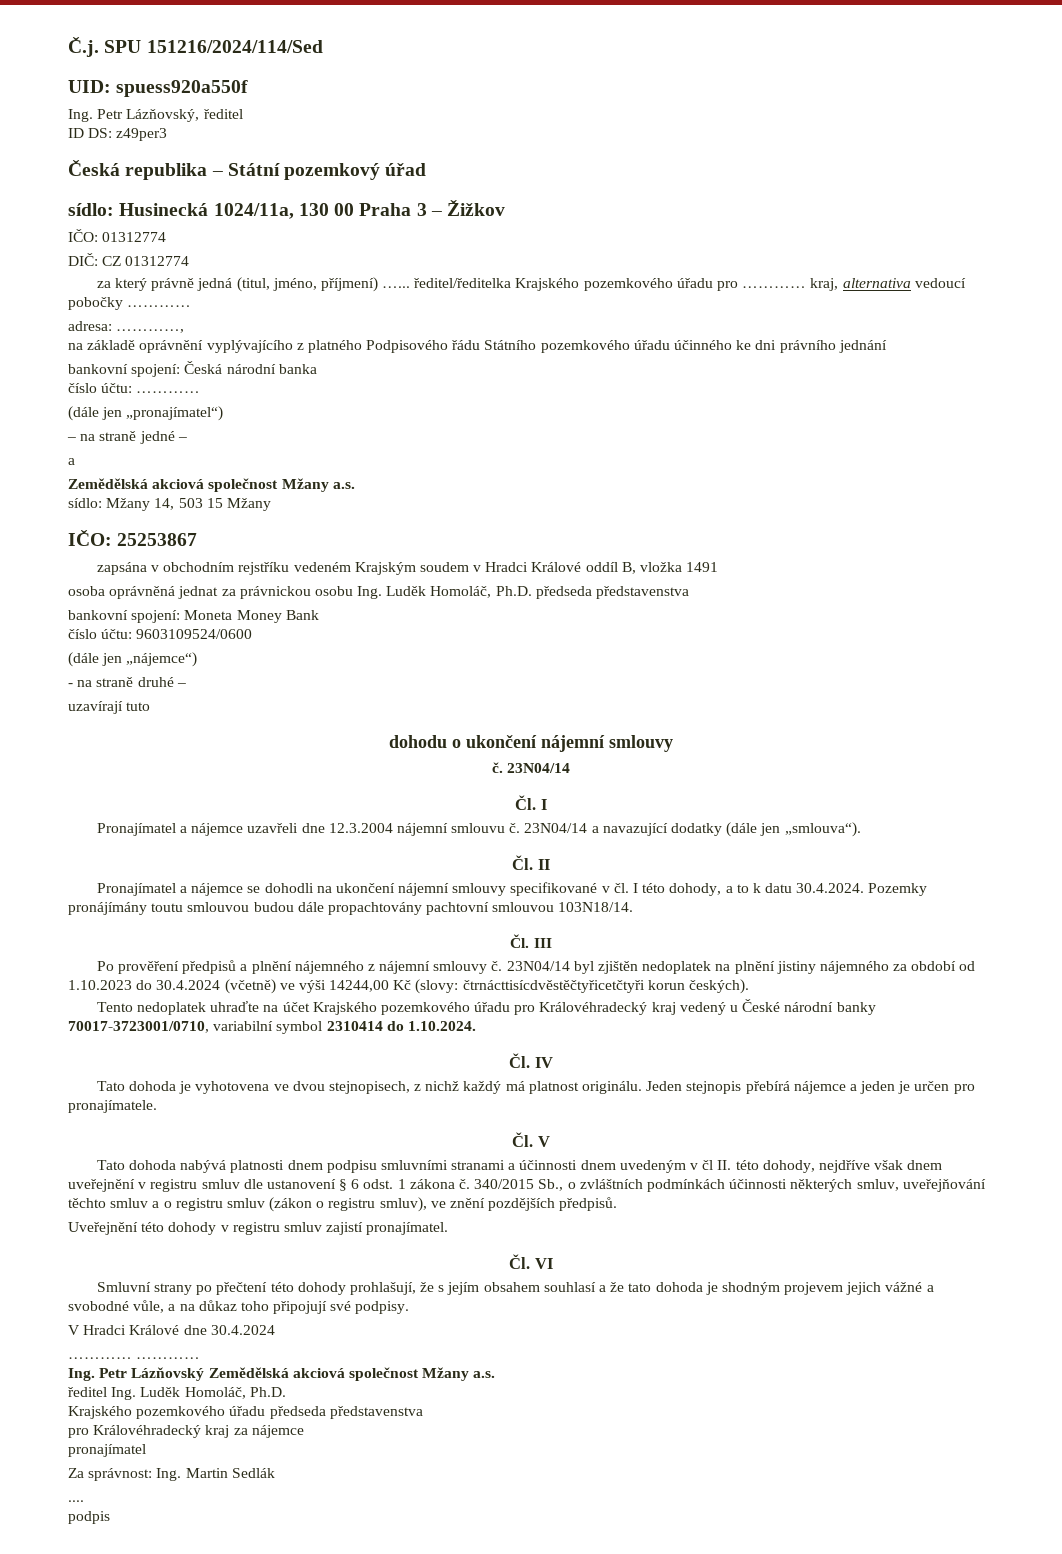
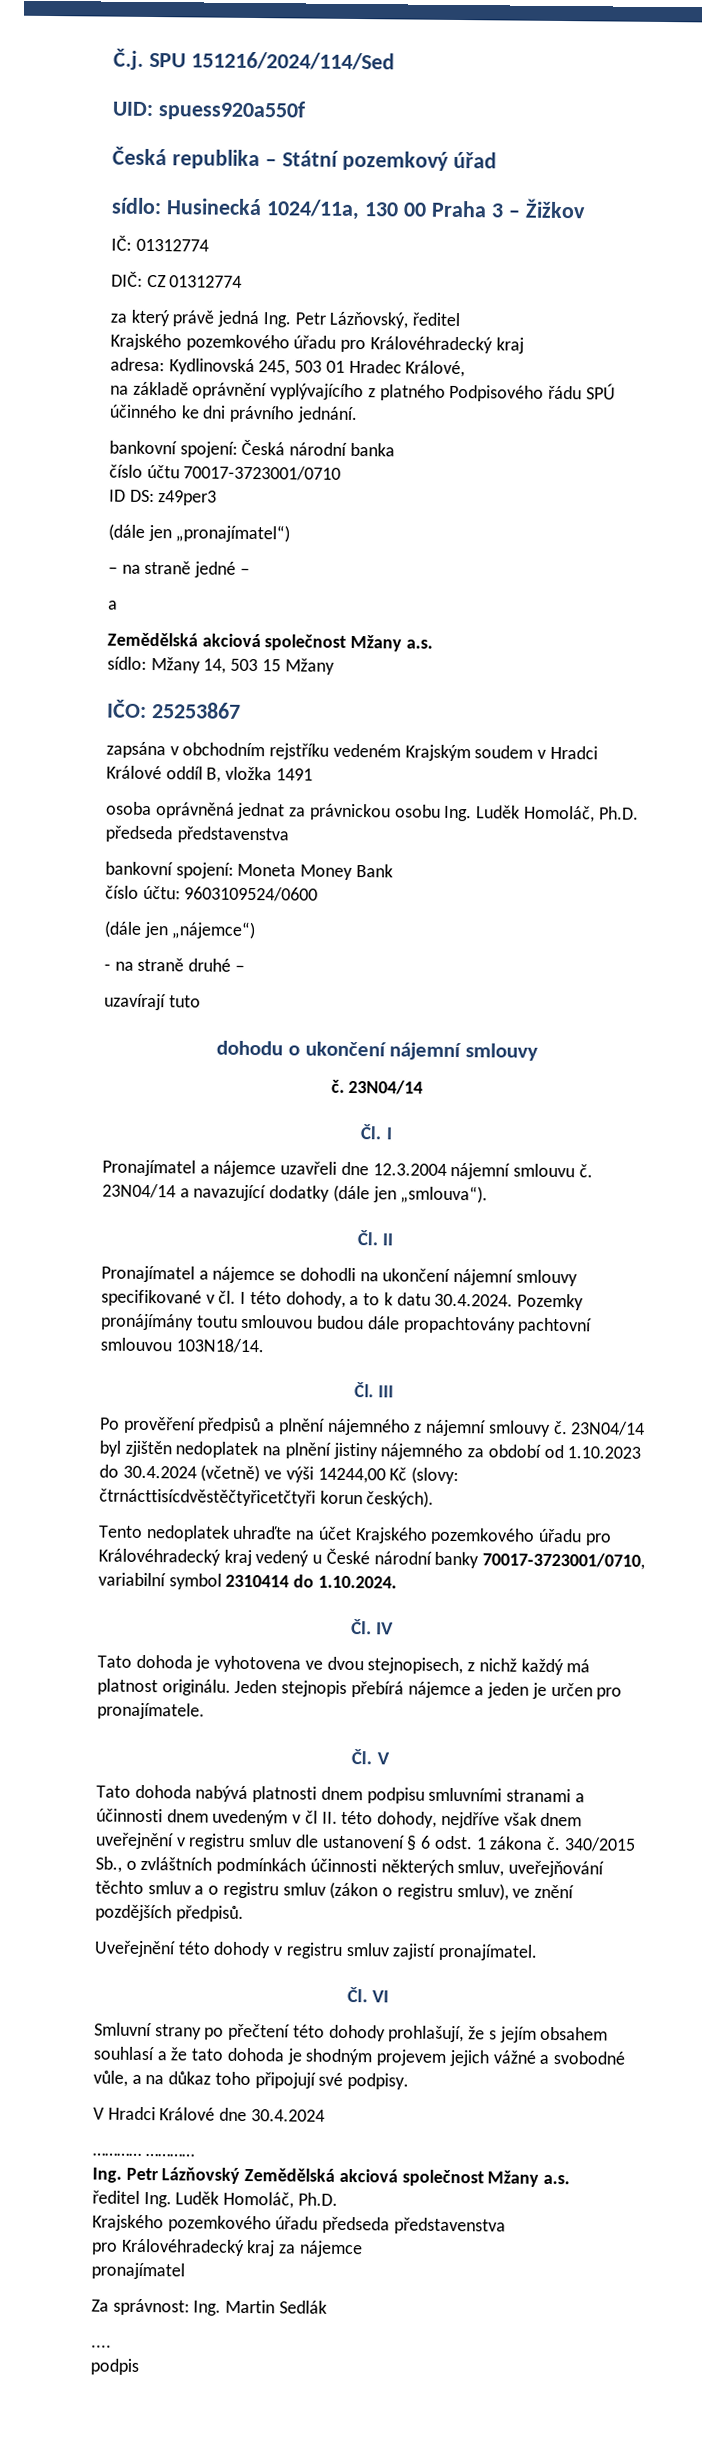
- Ing. Petr Lázňovský, ředitel
- ID DS: z49per3
- IČO: 01312774
+ IČ: 01312774
- za který právně jedná (titul, jméno, příjmení) …... ředitel/ředitelka Krajského pozemkového úřadu pro ………… kraj, alternativa vedoucí pobočky …………
- adresa: …………,
+ za který právě jedná Ing. Petr Lázňovský, ředitel
+ Krajského pozemkového úřadu pro Královéhradecký kraj
+ adresa: Kydlinovská 245, 503 01 Hradec Králové,
- na základě oprávnění vyplývajícího z platného Podpisového řádu Státního pozemkového úřadu účinného ke dni právního jednání
+ na základě oprávnění vyplývajícího z platného Podpisového řádu SPÚ účinného ke dni právního jednání.
- číslo účtu: …………
+ číslo účtu 70017-3723001/0710
+ ID DS: z49per3

